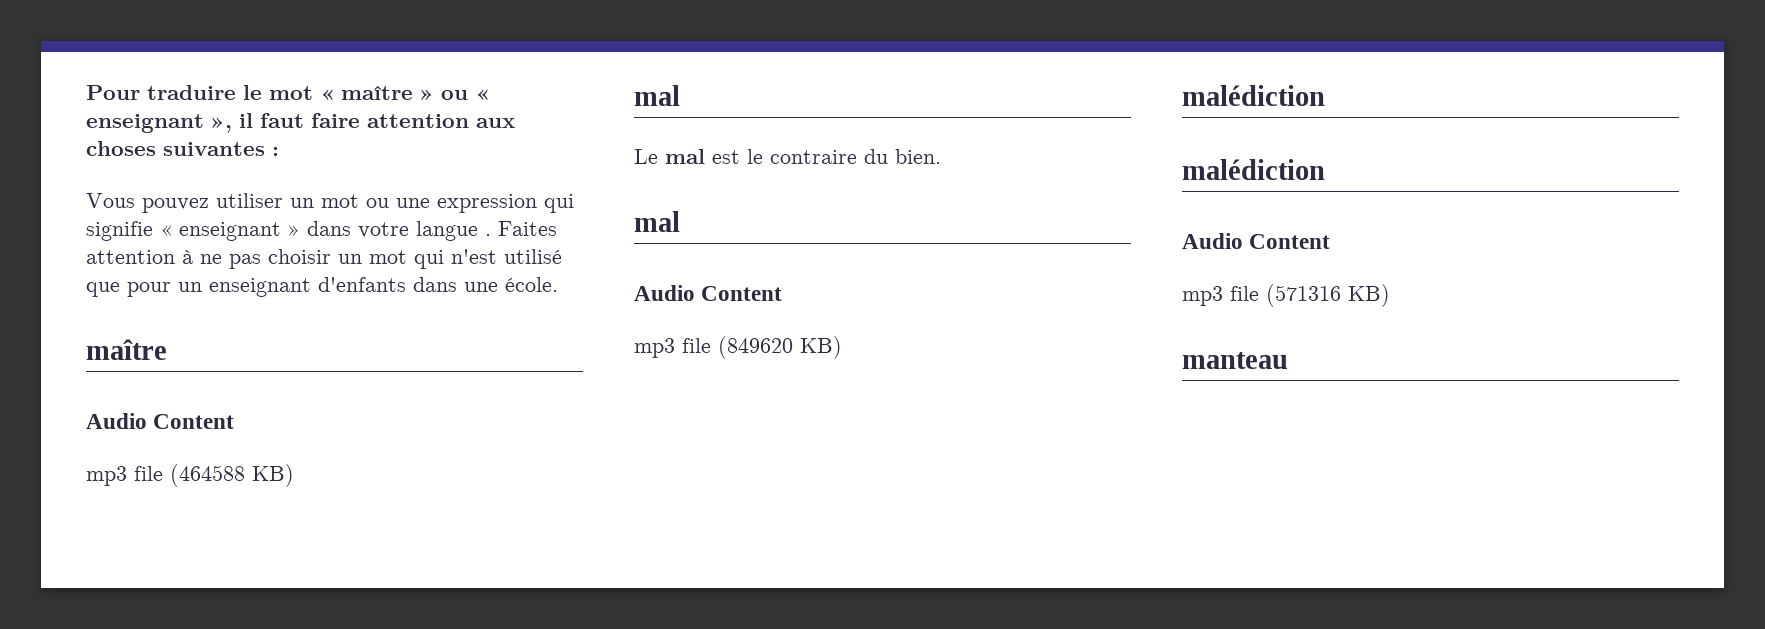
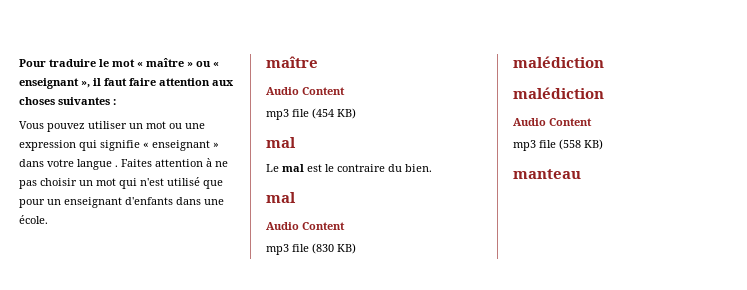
- mp3 file (464588 KB)
+ mp3 file (454 KB)
- mp3 file (849620 KB)
+ mp3 file (830 KB)
- mp3 file (571316 KB)
+ mp3 file (558 KB)

